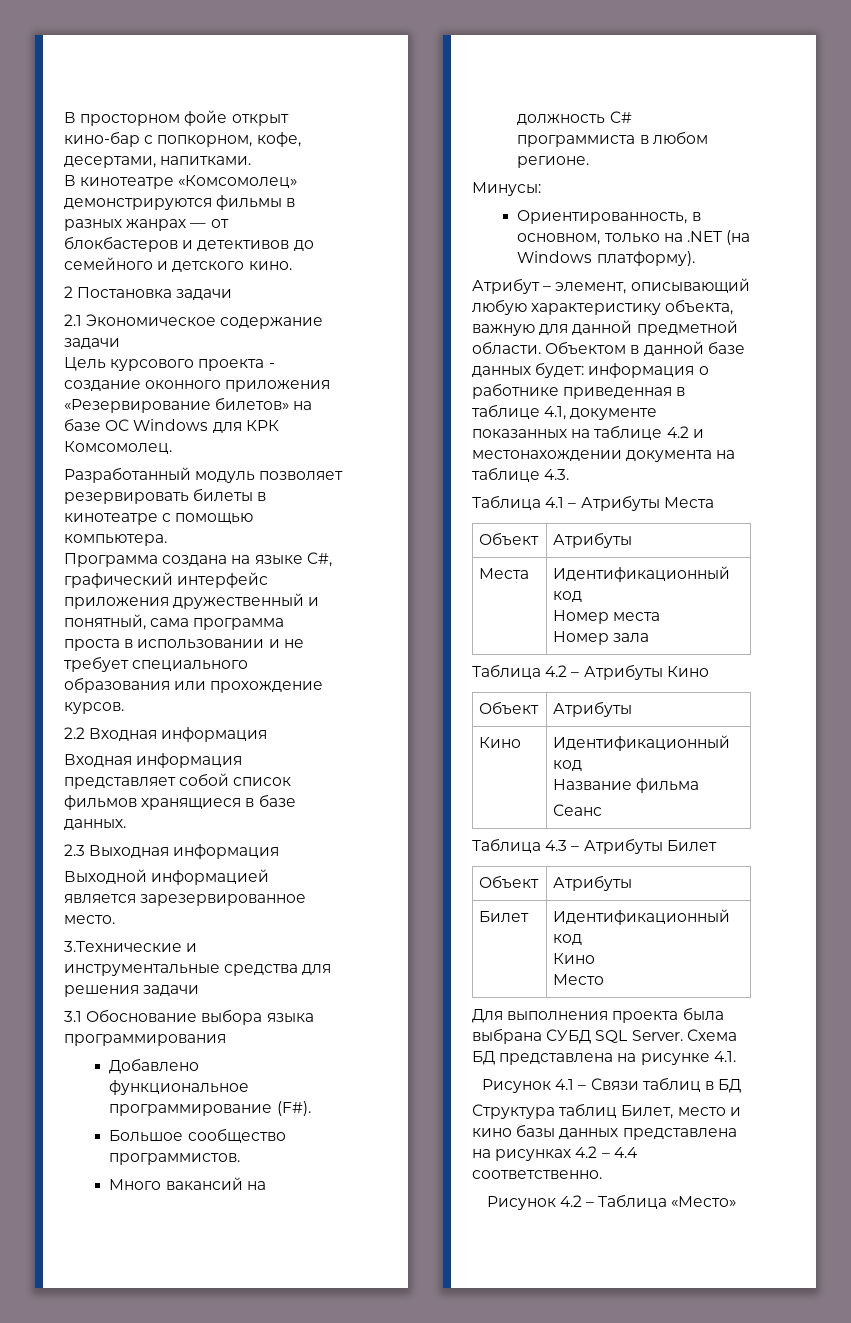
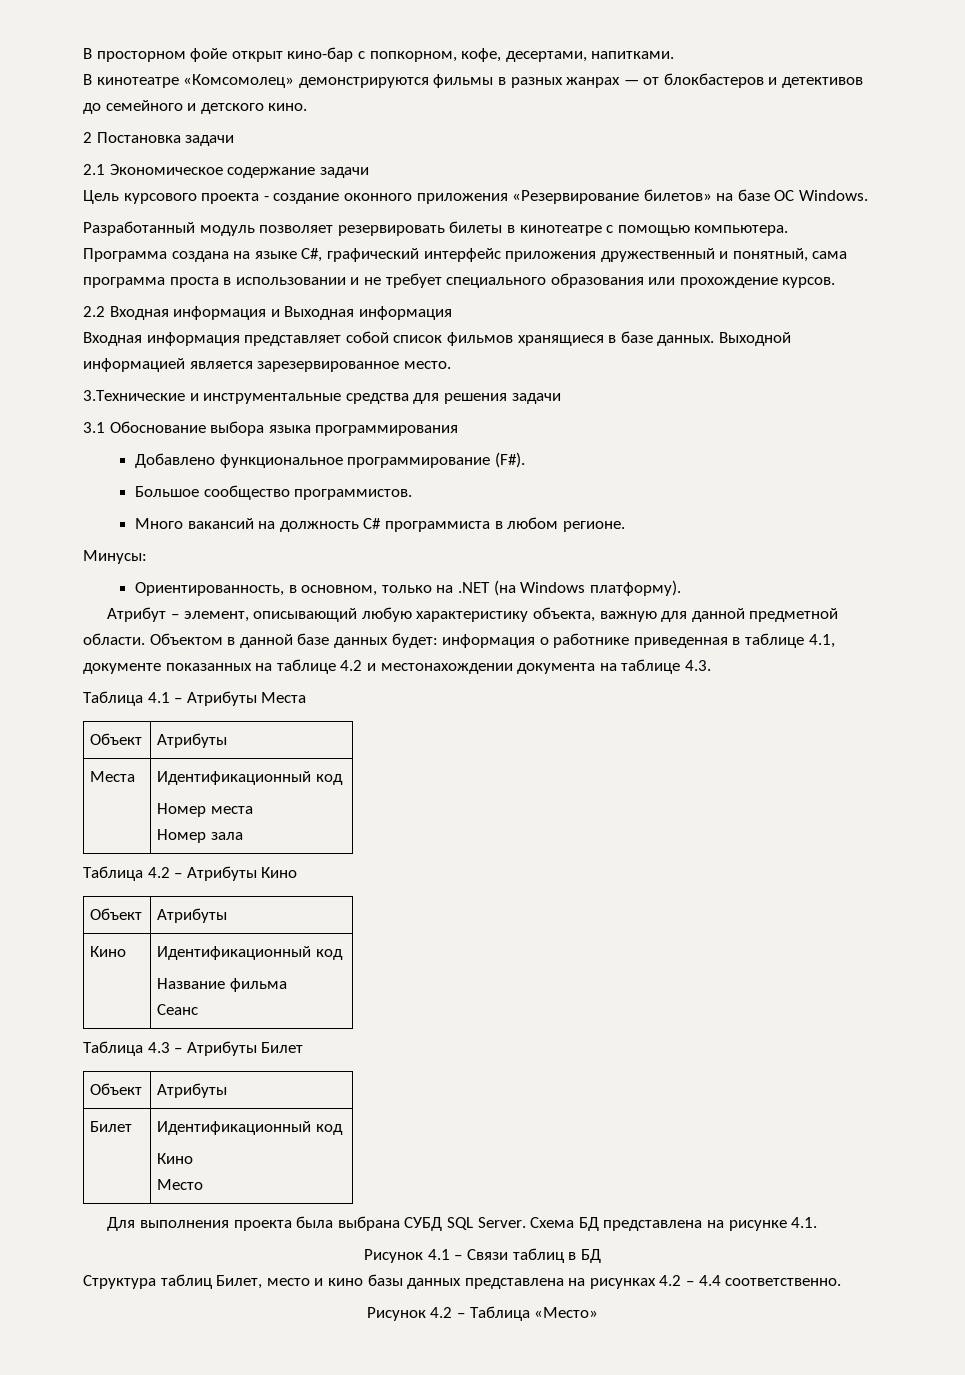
- Цель курсового проекта - создание оконного приложения «Резервирование билетов» на базе ОС Windows для КРК Комсомолец.
+ Цель курсового проекта - создание оконного приложения «Резервирование билетов» на базе ОС Windows.
- 2.2 Входная информация
+ 2.2 Входная информация и Выходная информация
- Входная информация представляет собой список фильмов хранящиеся в базе данных.
- 2.3 Выходная информация
- Выходной информацией является зарезервированное место.
+ Входная информация представляет собой список фильмов хранящиеся в базе данных. Выходной информацией является зарезервированное место.

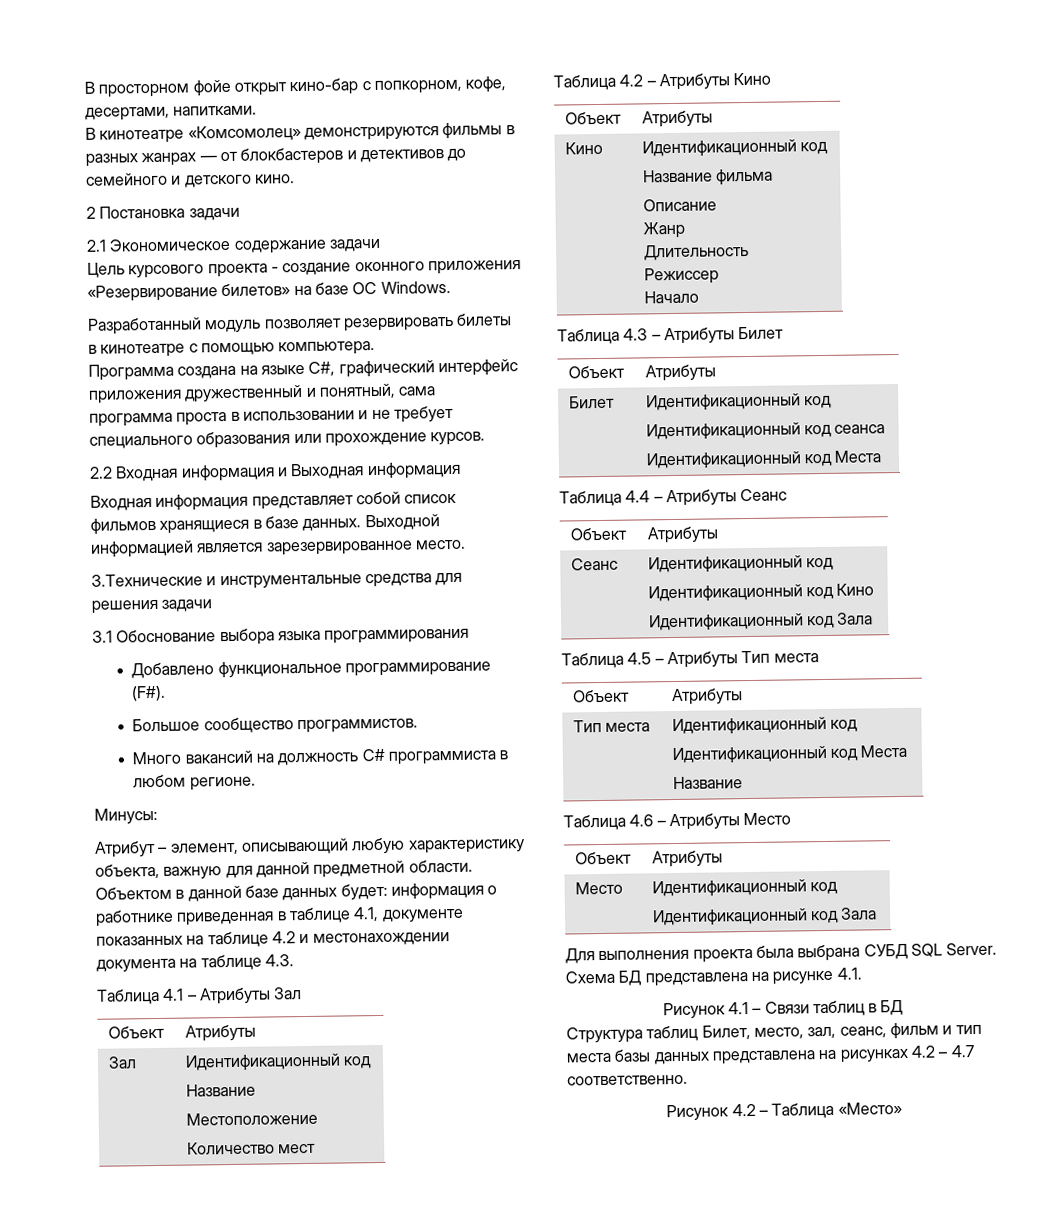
- Ориентированность, в основном, только на .NET (на Windows платформу).
- Таблица 4.1 – Атрибуты Места
+ Таблица 4.1 – Атрибуты Зал
  Объект | Атрибуты
- Места | Идентификационный код
- Номер места
- Номер зала
+ Зал | Идентификационный код
+ Название
+ Местоположение
+ Количество мест
  Кино | Идентификационный код
  Название фильма
- Сеанс
+ Описание
+ Жанр
+ Длительность
+ Режиссер
+ Начало
  Билет | Идентификационный код
- Кино
- Место
+ Идентификационный код сеанса
+ Идентификационный код Места
+ Таблица 4.4 – Атрибуты Сеанс
+ Объект | Атрибуты
+ Сеанс | Идентификационный код
+ Идентификационный код Кино
+ Идентификационный код Зала
+ Таблица 4.5 – Атрибуты Тип места
+ Объект | Атрибуты
+ Тип места | Идентификационный код
+ Идентификационный код Места
+ Название
+ Таблица 4.6 – Атрибуты Место
+ Объект | Атрибуты
+ Место | Идентификационный код
+ Идентификационный код Зала
- Структура таблиц Билет, место и кино базы данных представлена на рисунках 4.2 – 4.4 соответственно.
+ Структура таблиц Билет, место, зал, сеанс, фильм и тип места базы данных представлена на рисунках 4.2 – 4.7 соответственно.

